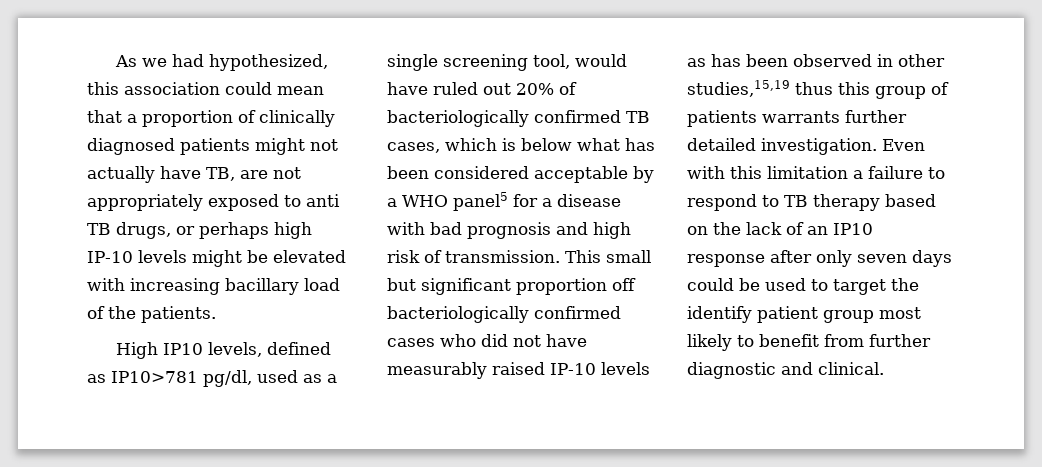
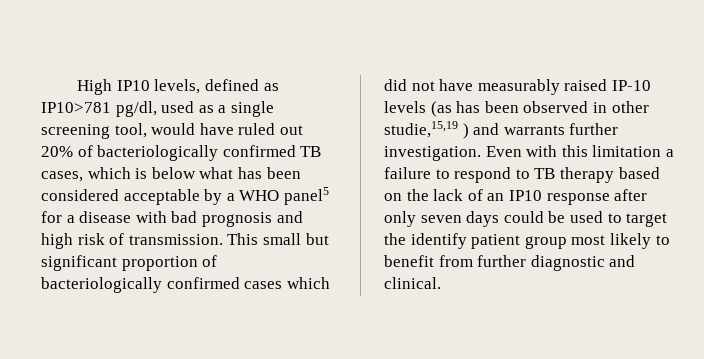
- As we had hypothesized, this association could mean that a proportion of clinically diagnosed patients might not actually have TB, are not appropriately exposed to anti TB drugs, or perhaps high IP-10 levels might be elevated with increasing bacillary load of the patients.
- This small but significant proportion off bacteriologically confirmed cases who did not have measurably raised IP-10 levels as has been observed in other studies,15,19 thus this group of patients warrants further detailed investigation.
+ This small but significant proportion of bacteriologically confirmed cases which did not have measurably raised IP-10 levels (as has been observed in other studie,15,19 ) and warrants further investigation.

